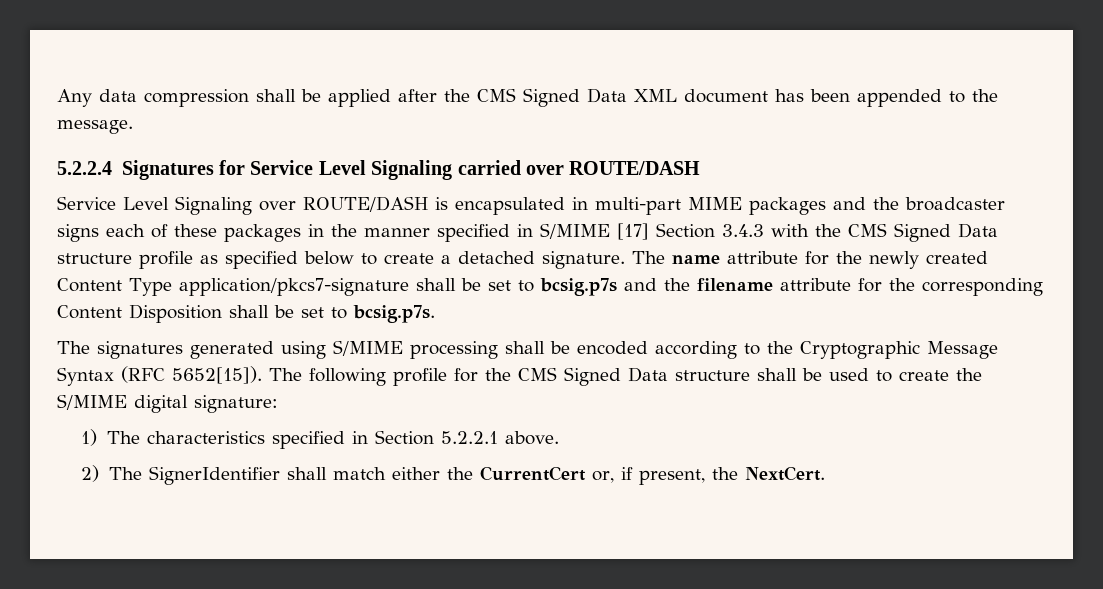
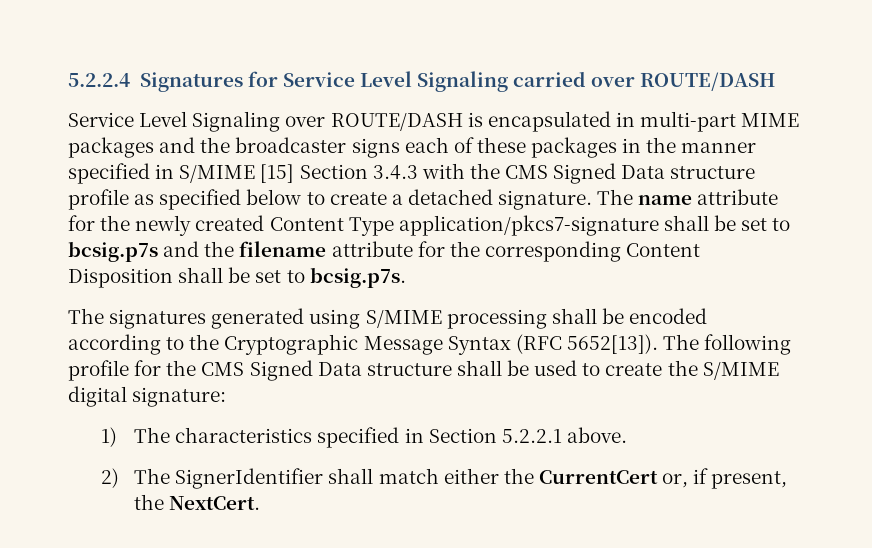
- Any data compression shall be applied after the CMS Signed Data XML document has been appended to the message.
- Service Level Signaling over ROUTE/DASH is encapsulated in multi-part MIME packages and the broadcaster signs each of these packages in the manner specified in S/MIME [17] Section 3.4.3 with the CMS Signed Data structure profile as specified below to create a detached signature.
+ Service Level Signaling over ROUTE/DASH is encapsulated in multi-part MIME packages and the broadcaster signs each of these packages in the manner specified in S/MIME [15] Section 3.4.3 with the CMS Signed Data structure profile as specified below to create a detached signature.
- The signatures generated using S/MIME processing shall be encoded according to the Cryptographic Message Syntax (RFC 5652[15]).
+ The signatures generated using S/MIME processing shall be encoded according to the Cryptographic Message Syntax (RFC 5652[13]).

